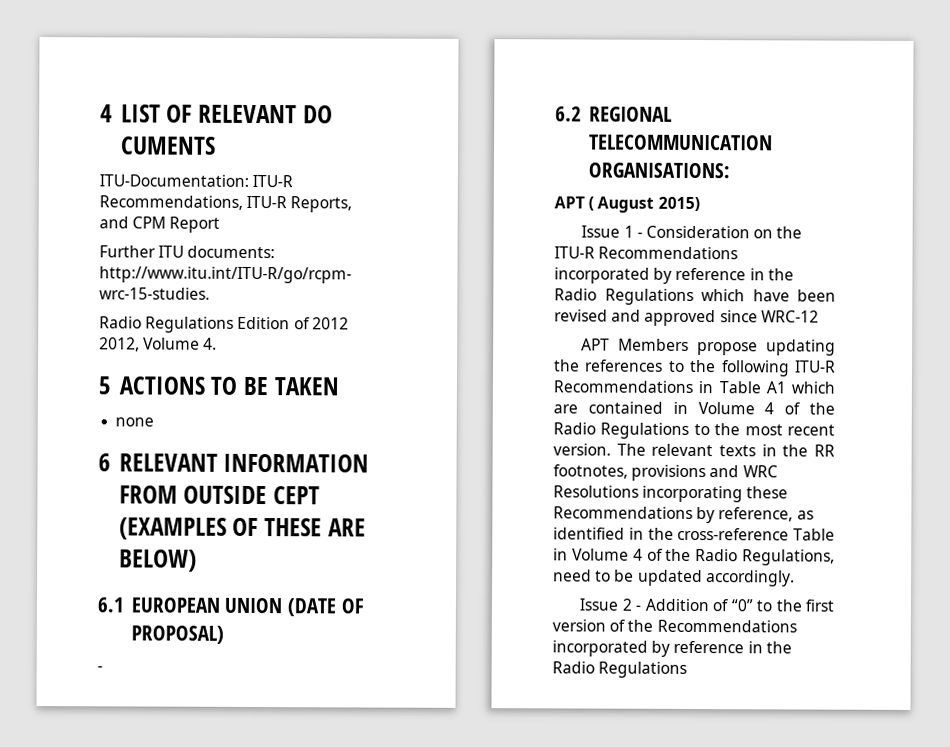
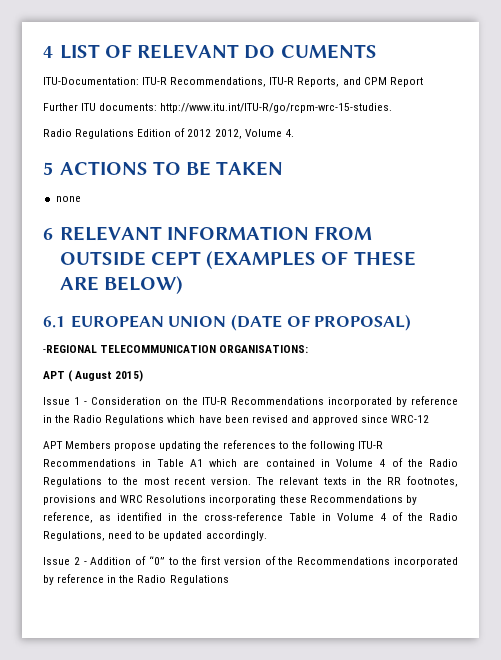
  6.1 EUROPEAN UNION (DATE OF PROPOSAL)
- -
- 6.2 REGIONAL TELECOMMUNICATION ORGANISATIONS:
+ -REGIONAL TELECOMMUNICATION ORGANISATIONS:

